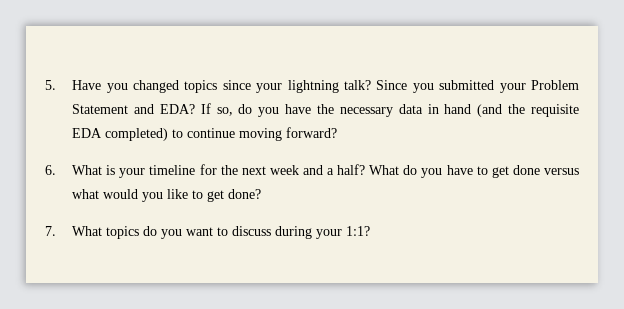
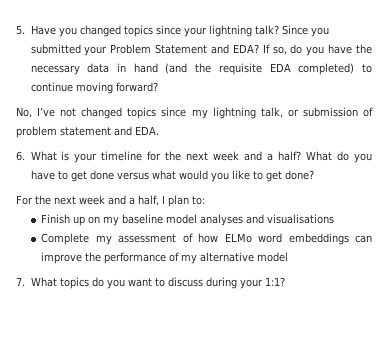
+ No, I’ve not changed topics since my lightning talk, or submission of problem statement and EDA.
+ For the next week and a half, I plan to:
+ Finish up on my baseline model analyses and visualisations
+ Complete my assessment of how ELMo word embeddings can improve the performance of my alternative model

